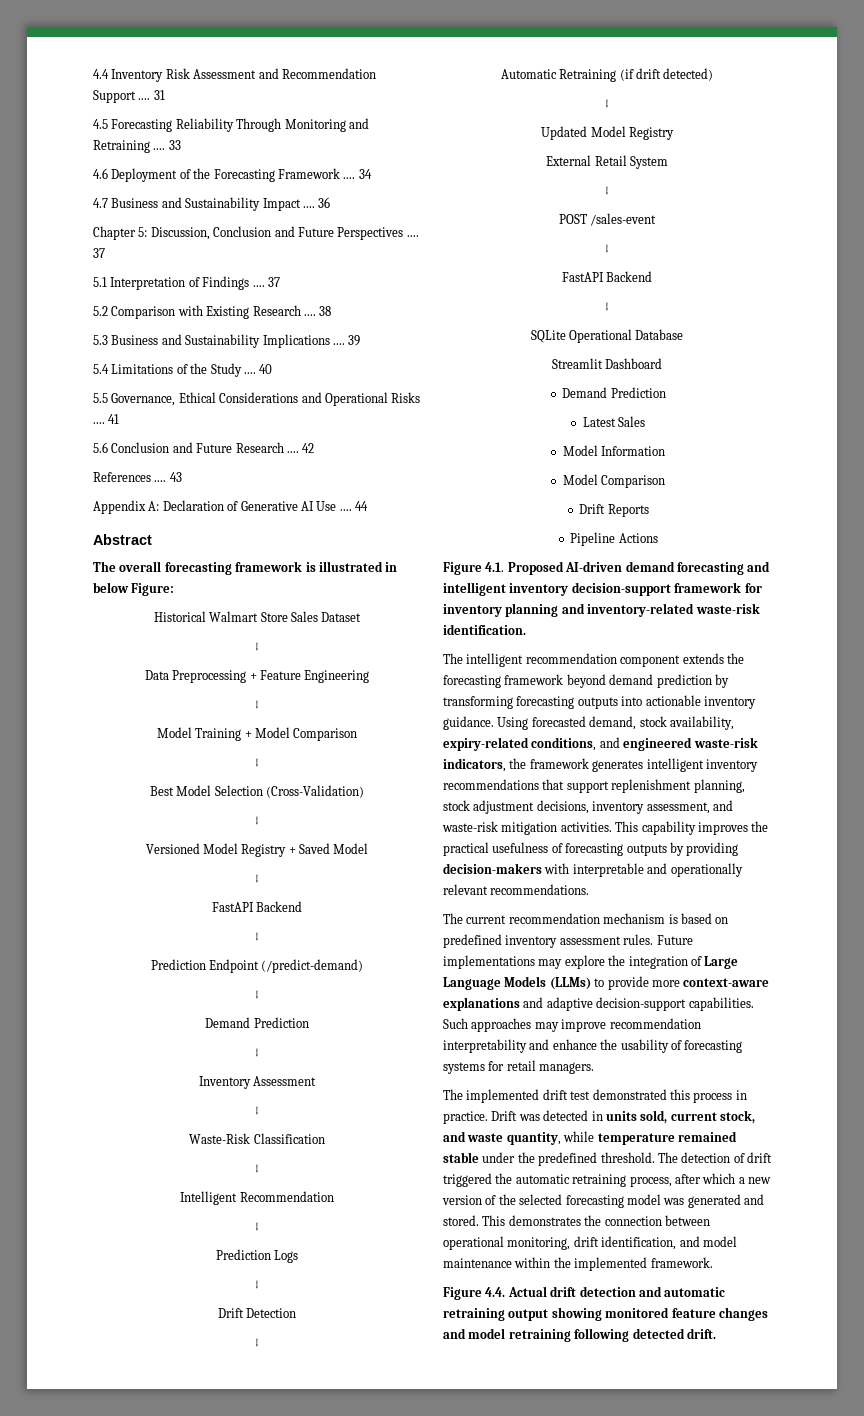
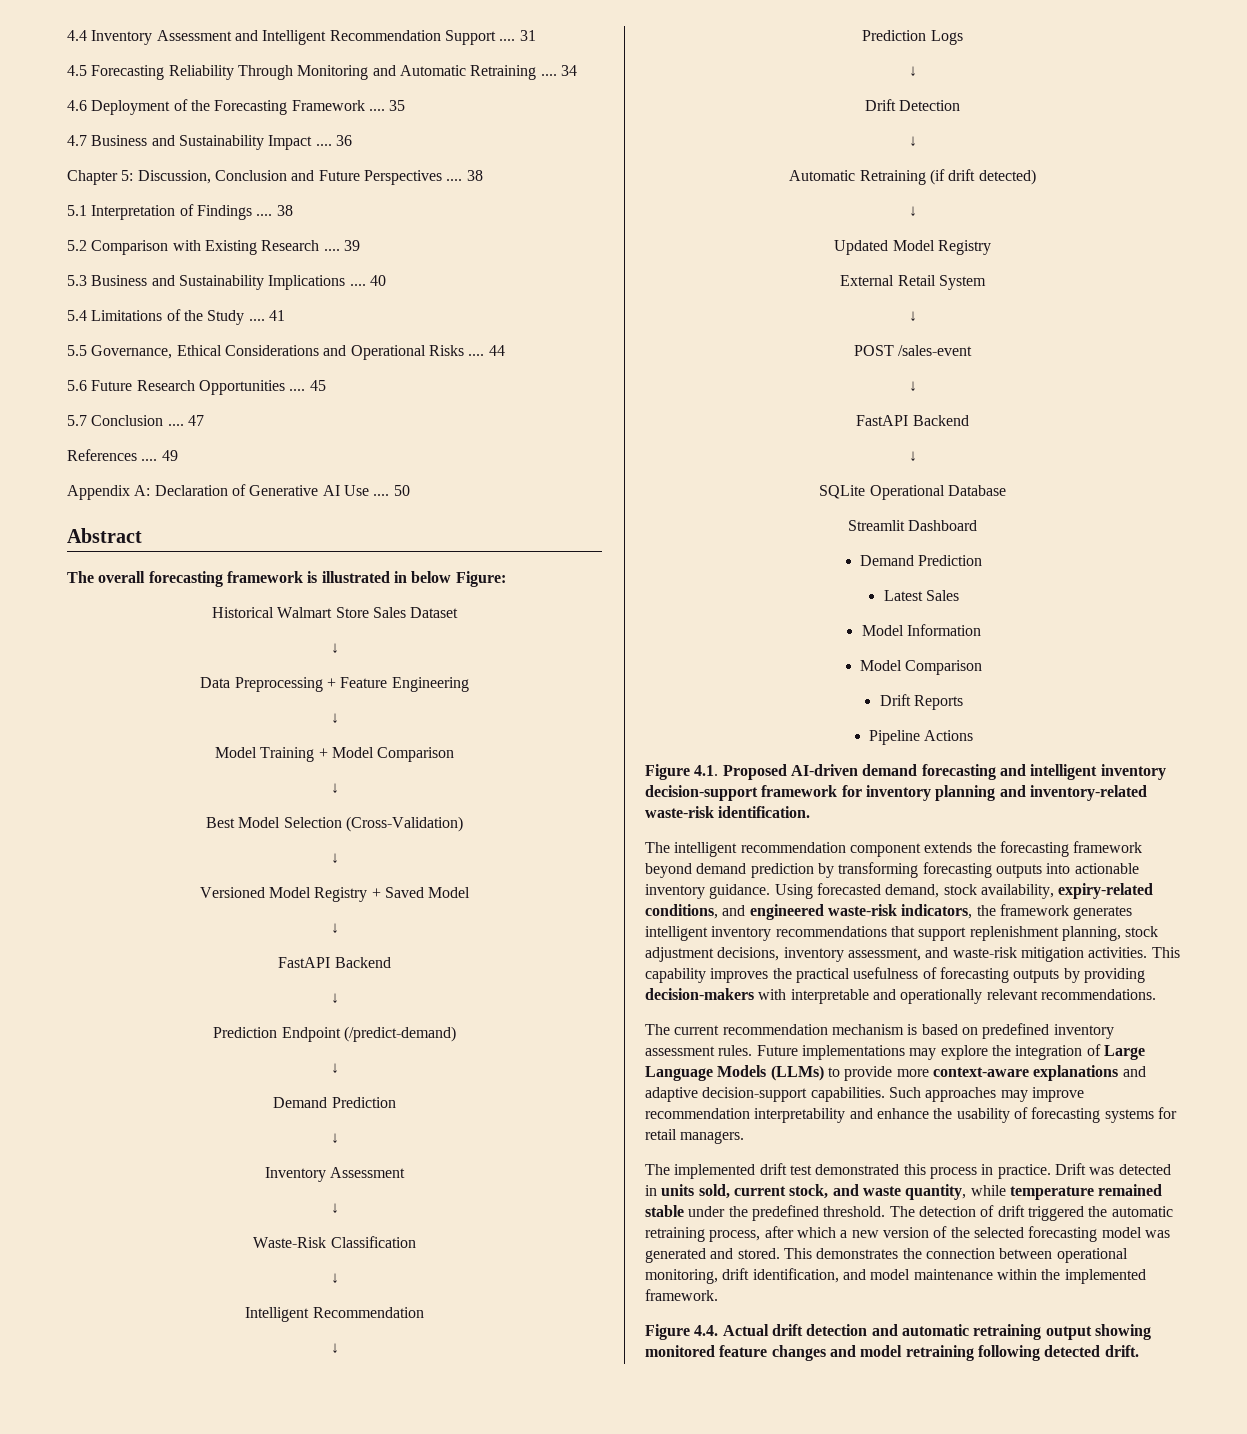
- 4.4 Inventory Risk Assessment and Recommendation Support ....
+ 4.4 Inventory Assessment and Intelligent Recommendation Support ....
- 4.5 Forecasting Reliability Through Monitoring and Retraining ....
+ 4.5 Forecasting Reliability Through Monitoring and Automatic Retraining ....
- 33
+ 34
- 34
+ 35
- Chapter 5: Discussion, Conclusion and Future Perspectives .... 37
+ Chapter 5: Discussion, Conclusion and Future Perspectives .... 38
- 5.1 Interpretation of Findings .... 37
+ 5.1 Interpretation of Findings .... 38
- 38
+ 39
- 39
+ 40
- 40
+ 41
- 41
+ 44
- 5.6 Conclusion and Future Research .... 42
+ 5.6 Future Research Opportunities .... 45
+ 5.7 Conclusion .... 47
- 43
+ 49
- 44
+ 50

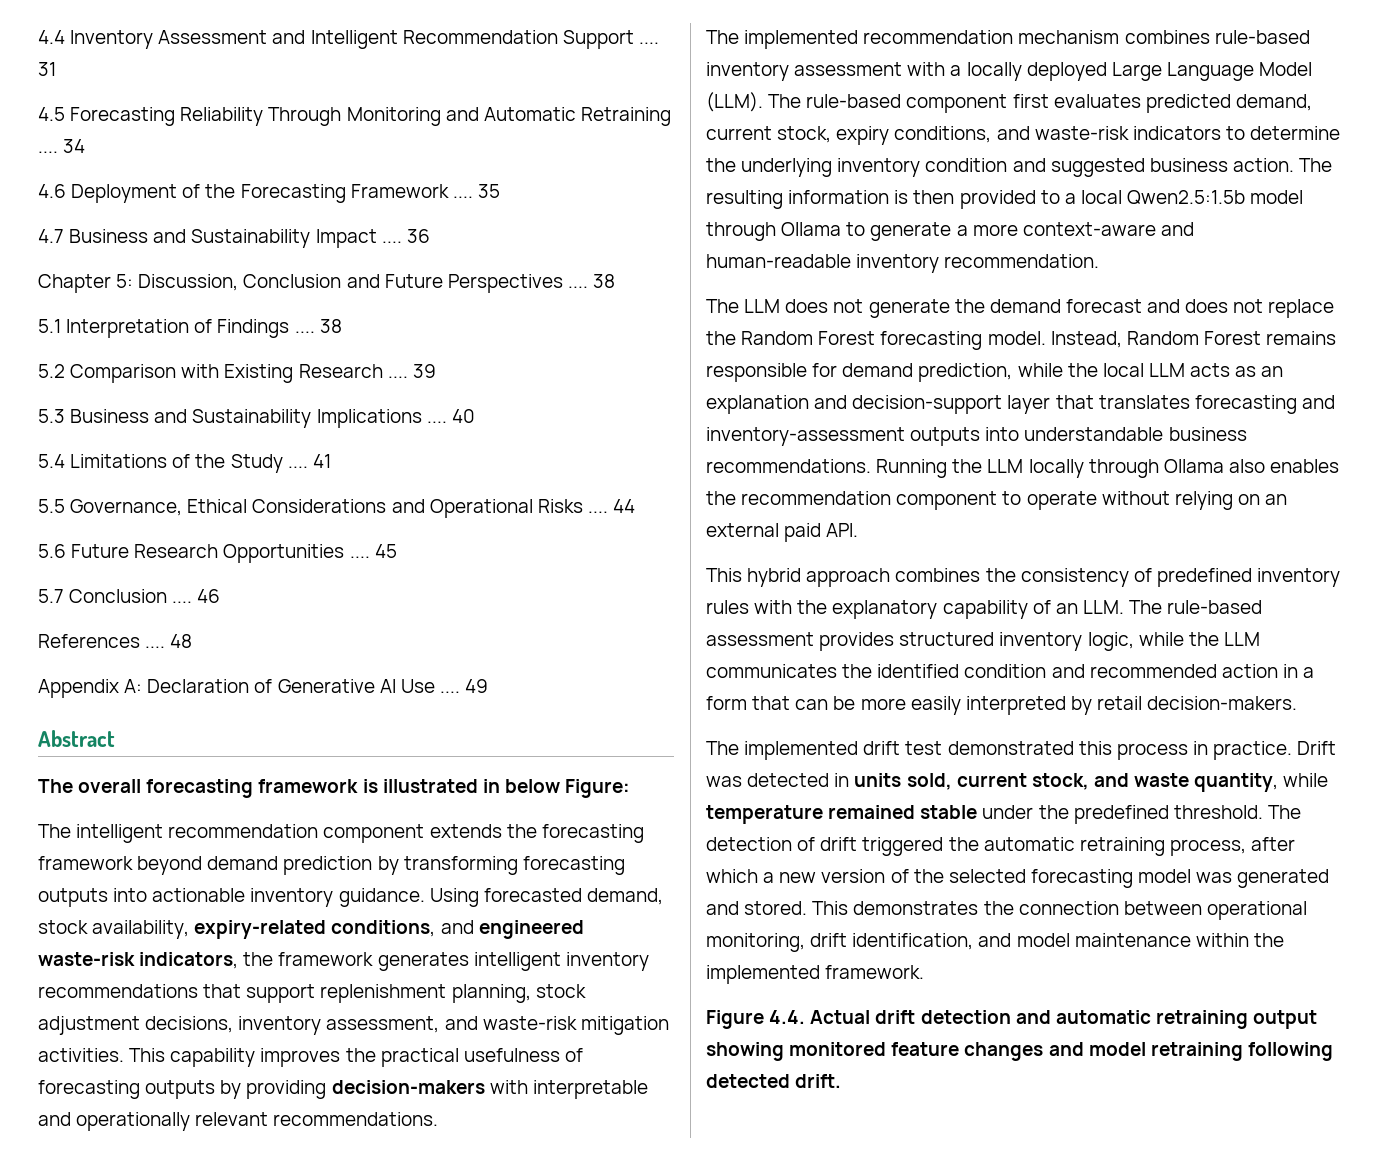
- 47
+ 46
- 49
+ 48
- 50
+ 49
- Historical Walmart Store Sales Dataset
- ↓
- Data Preprocessing + Feature Engineering
- ↓
- Model Training + Model Comparison
- ↓
- Best Model Selection (Cross-Validation)
- ↓
- Versioned Model Registry + Saved Model
- ↓
- FastAPI Backend
- ↓
- Prediction Endpoint (/predict-demand)
- ↓
- Demand Prediction
- ↓
- Inventory Assessment
- ↓
- Waste-Risk Classification
- ↓
- Intelligent Recommendation
- ↓
- Prediction Logs
- ↓
- Drift Detection
- ↓
- Automatic Retraining (if drift detected)
- ↓
- Updated Model Registry
- External Retail System
- ↓
- POST /sales-event
- ↓
- FastAPI Backend
- ↓
- SQLite Operational Database
- Streamlit Dashboard
- Demand Prediction
- Latest Sales
- Model Information
- Model Comparison
- Drift Reports
- Pipeline Actions
- Figure 4.1. Proposed AI-driven demand forecasting and intelligent inventory decision-support framework for inventory planning and inventory-related waste-risk identification.
- The current recommendation mechanism is based on predefined inventory assessment rules. Future implementations may explore the integration of Large Language Models (LLMs) to provide more context-aware explanations and adaptive decision-support capabilities. Such approaches may improve recommendation interpretability and enhance the usability of forecasting systems for retail managers.
+ The implemented recommendation mechanism combines rule-based inventory assessment with a locally deployed Large Language Model (LLM). The rule-based component first evaluates predicted demand, current stock, expiry conditions, and waste-risk indicators to determine the underlying inventory condition and suggested business action. The resulting information is then provided to a local Qwen2.5:1.5b model through Ollama to generate a more context-aware and human-readable inventory recommendation.
+ The LLM does not generate the demand forecast and does not replace the Random Forest forecasting model. Instead, Random Forest remains responsible for demand prediction, while the local LLM acts as an explanation and decision-support layer that translates forecasting and inventory-assessment outputs into understandable business recommendations. Running the LLM locally through Ollama also enables the recommendation component to operate without relying on an external paid API.
+ This hybrid approach combines the consistency of predefined inventory rules with the explanatory capability of an LLM. The rule-based assessment provides structured inventory logic, while the LLM communicates the identified condition and recommended action in a form that can be more easily interpreted by retail decision-makers.

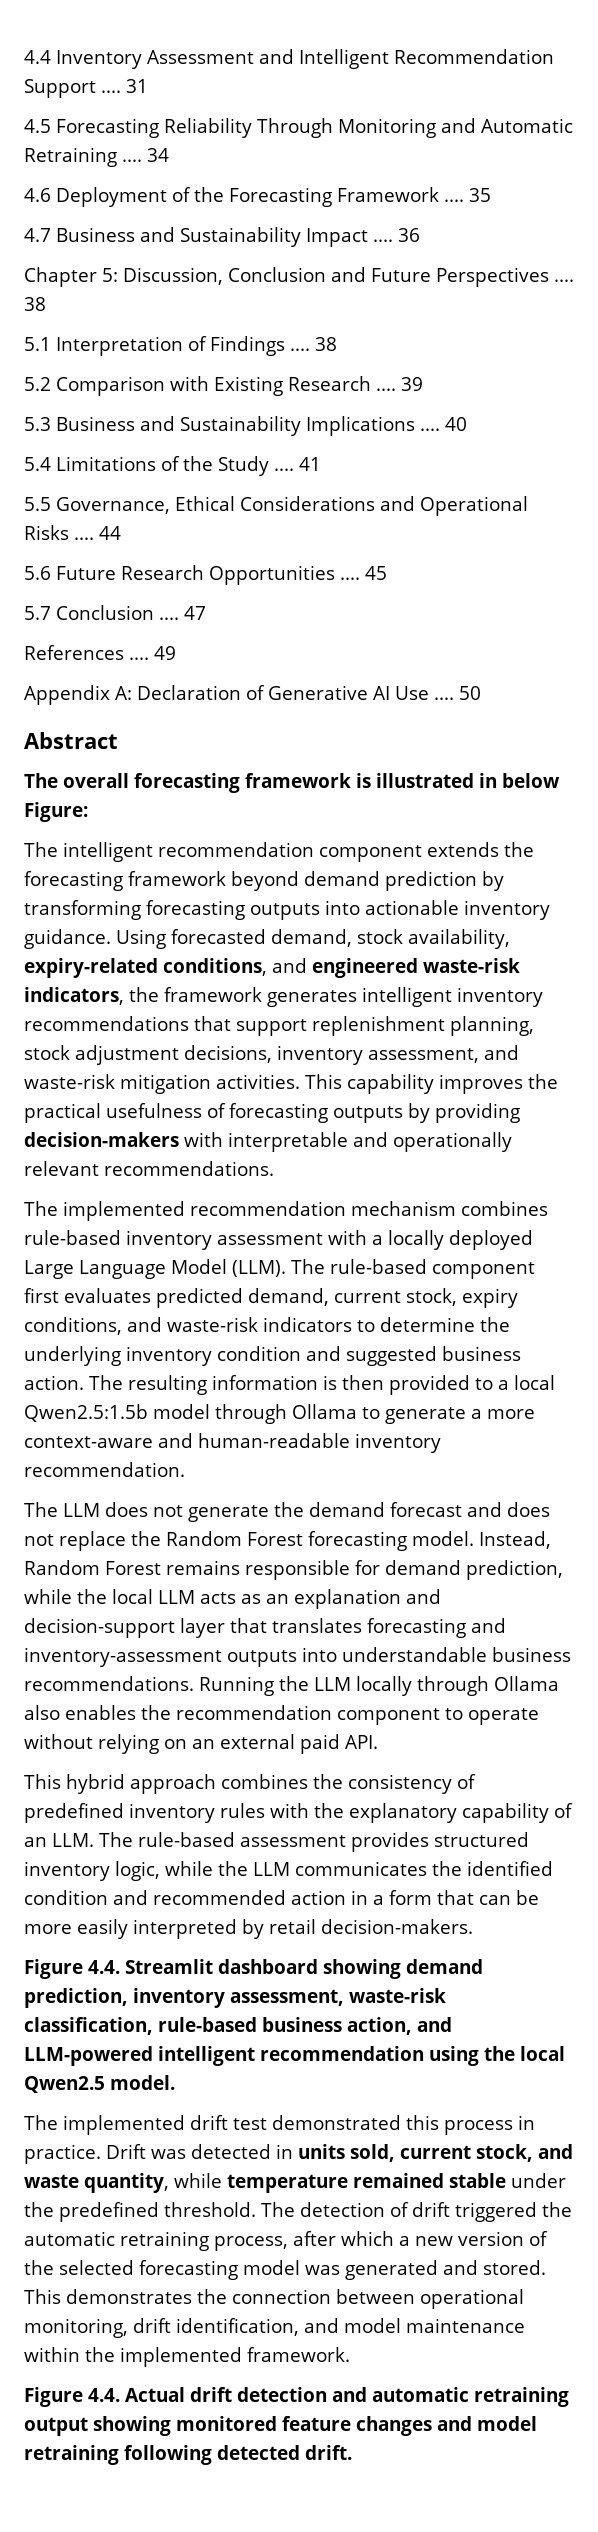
- 46
+ 47
- 48
+ 49
- 49
+ 50
+ Figure 4.4. Streamlit dashboard showing demand prediction, inventory assessment, waste-risk classification, rule-based business action, and LLM-powered intelligent recommendation using the local Qwen2.5 model.

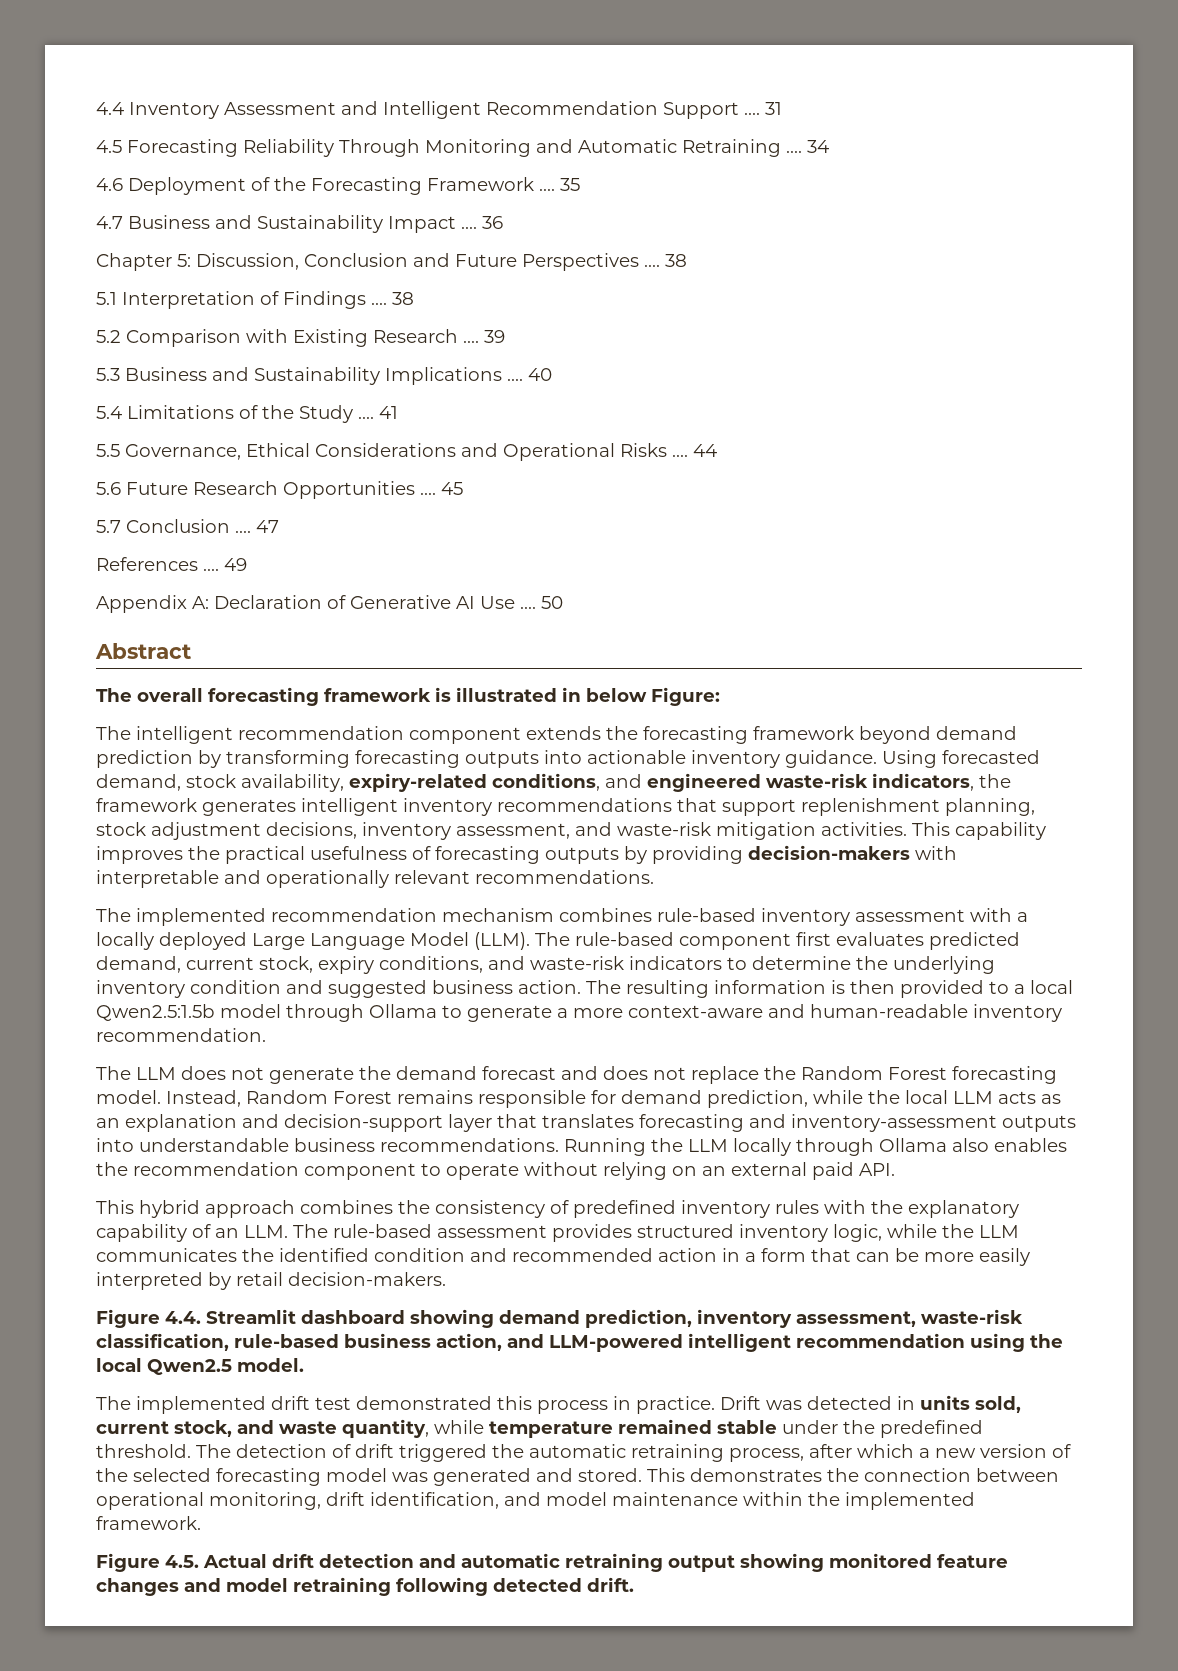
- Figure 4.4. Actual drift detection and automatic retraining output showing monitored feature changes and model retraining following detected drift.
+ Figure 4.5. Actual drift detection and automatic retraining output showing monitored feature changes and model retraining following detected drift.

